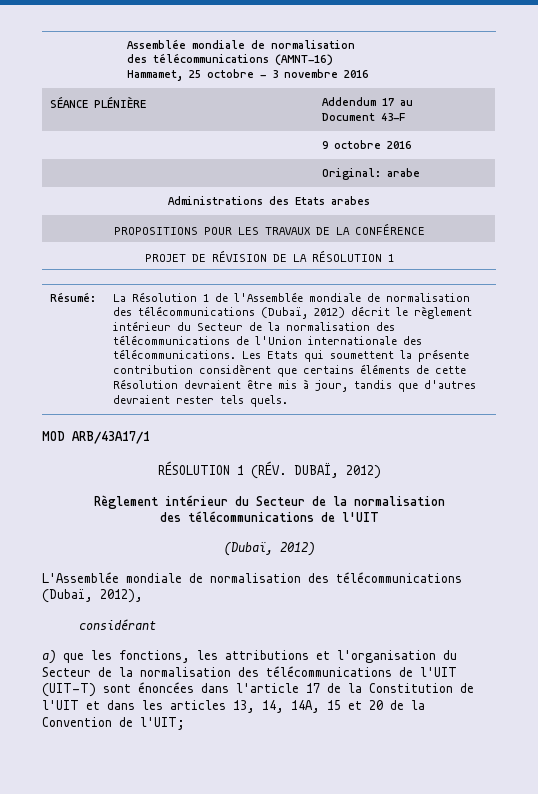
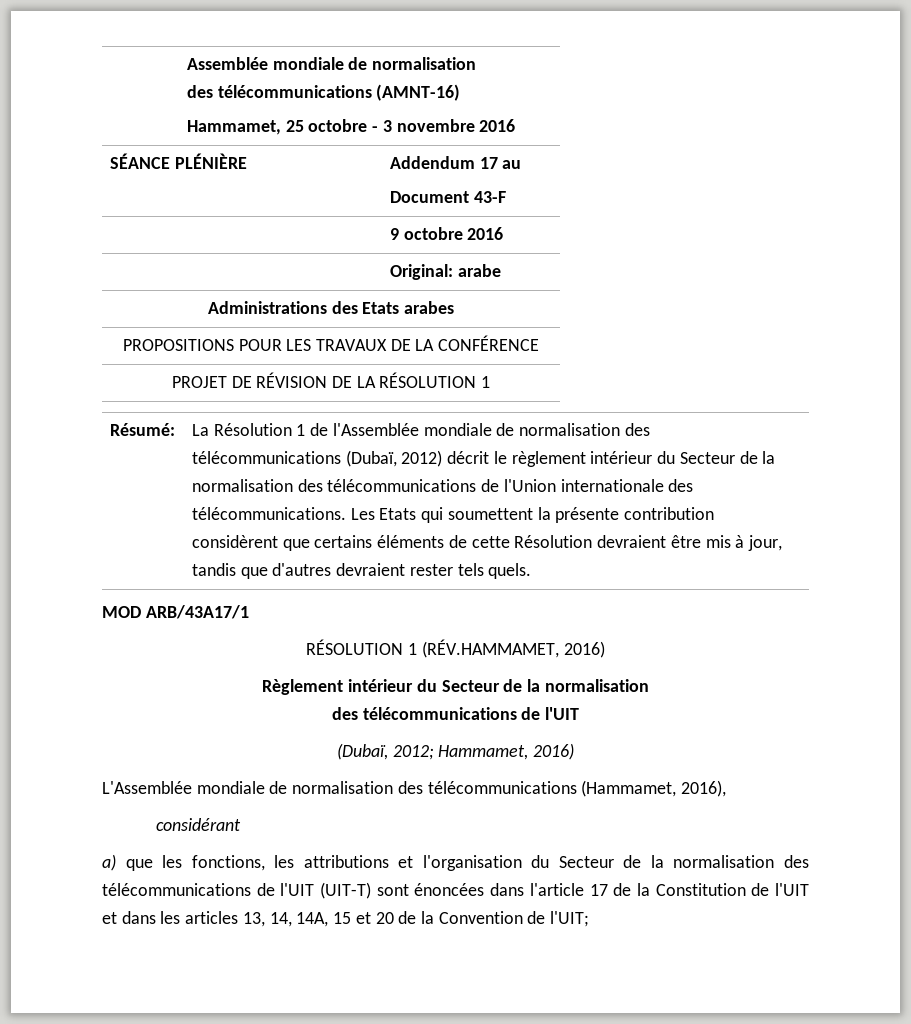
- RÉSOLUTION 1 (RÉV. DUBAÏ, 2012)
+ RÉSOLUTION 1 (RÉV.HAMMAMET, 2016)
  Règlement intérieur du Secteur de la normalisation
  des télécommunications de l'UIT
- (Dubaï, 2012)
+ (Dubaï, 2012; Hammamet, 2016)
- L'Assemblée mondiale de normalisation des télécommunications (Dubaï, 2012),
+ L'Assemblée mondiale de normalisation des télécommunications (Hammamet, 2016),

